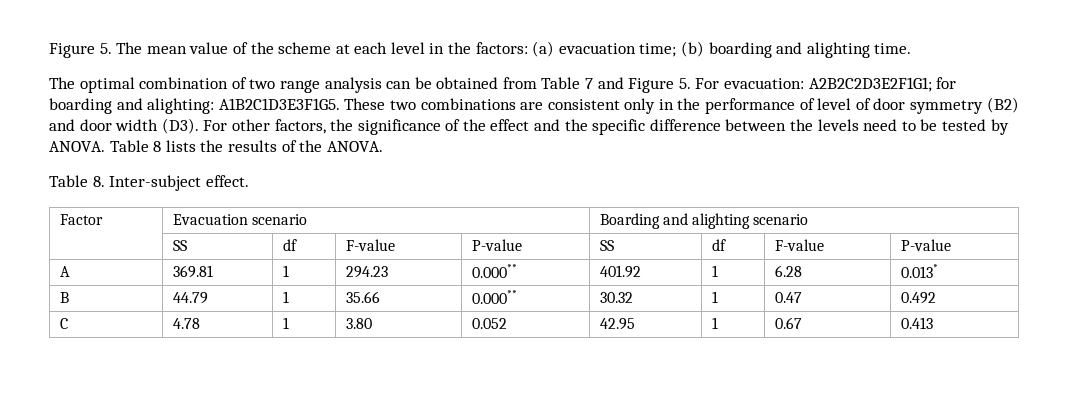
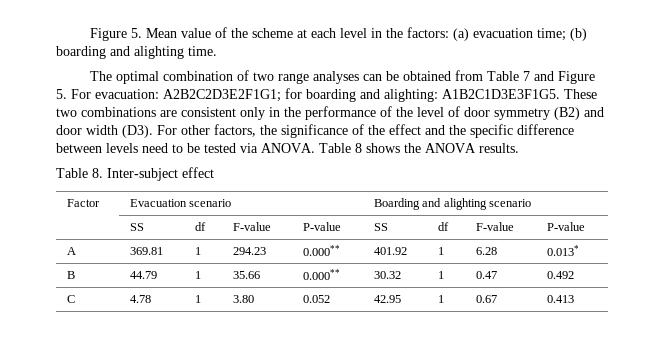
- Figure 5. The mean value of the scheme at each level in the factors: (a) evacuation time; (b) boarding and alighting time.
+ Figure 5. Mean value of the scheme at each level in the factors: (a) evacuation time; (b) boarding and alighting time.
- The optimal combination of two range analysis can be obtained from Table 7 and Figure 5. For evacuation: A2B2C2D3E2F1G1; for boarding and alighting: A1B2C1D3E3F1G5.
+ The optimal combination of two range analyses can be obtained from Table 7 and Figure 5. For evacuation: A2B2C2D3E2F1G1; for boarding and alighting: A1B2C1D3E3F1G5.
- These two combinations are consistent only in the performance of level of door symmetry (B2) and door width (D3). For other factors, the significance of the effect and the specific difference between the levels need to be tested by ANOVA.
+ These two combinations are consistent only in the performance of the level of door symmetry (B2) and door width (D3). For other factors, the significance of the effect and the specific difference between levels need to be tested via ANOVA.
- Table 8 lists the results of the ANOVA.
+ Table 8 shows the ANOVA results.
- Table 8. Inter-subject effect.
+ Table 8. Inter-subject effect

